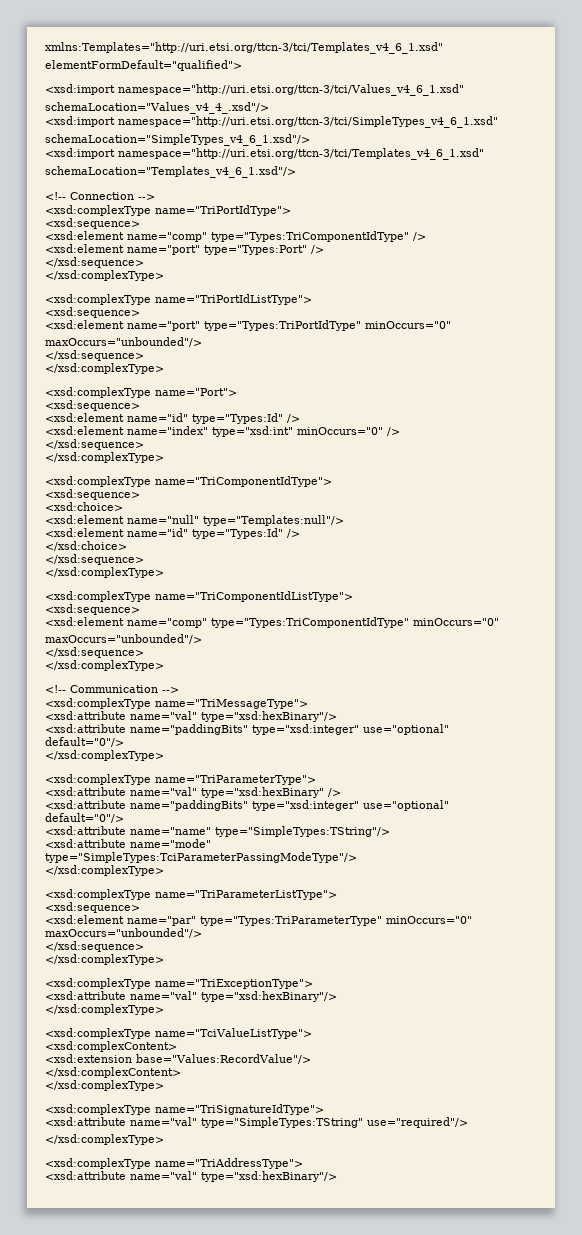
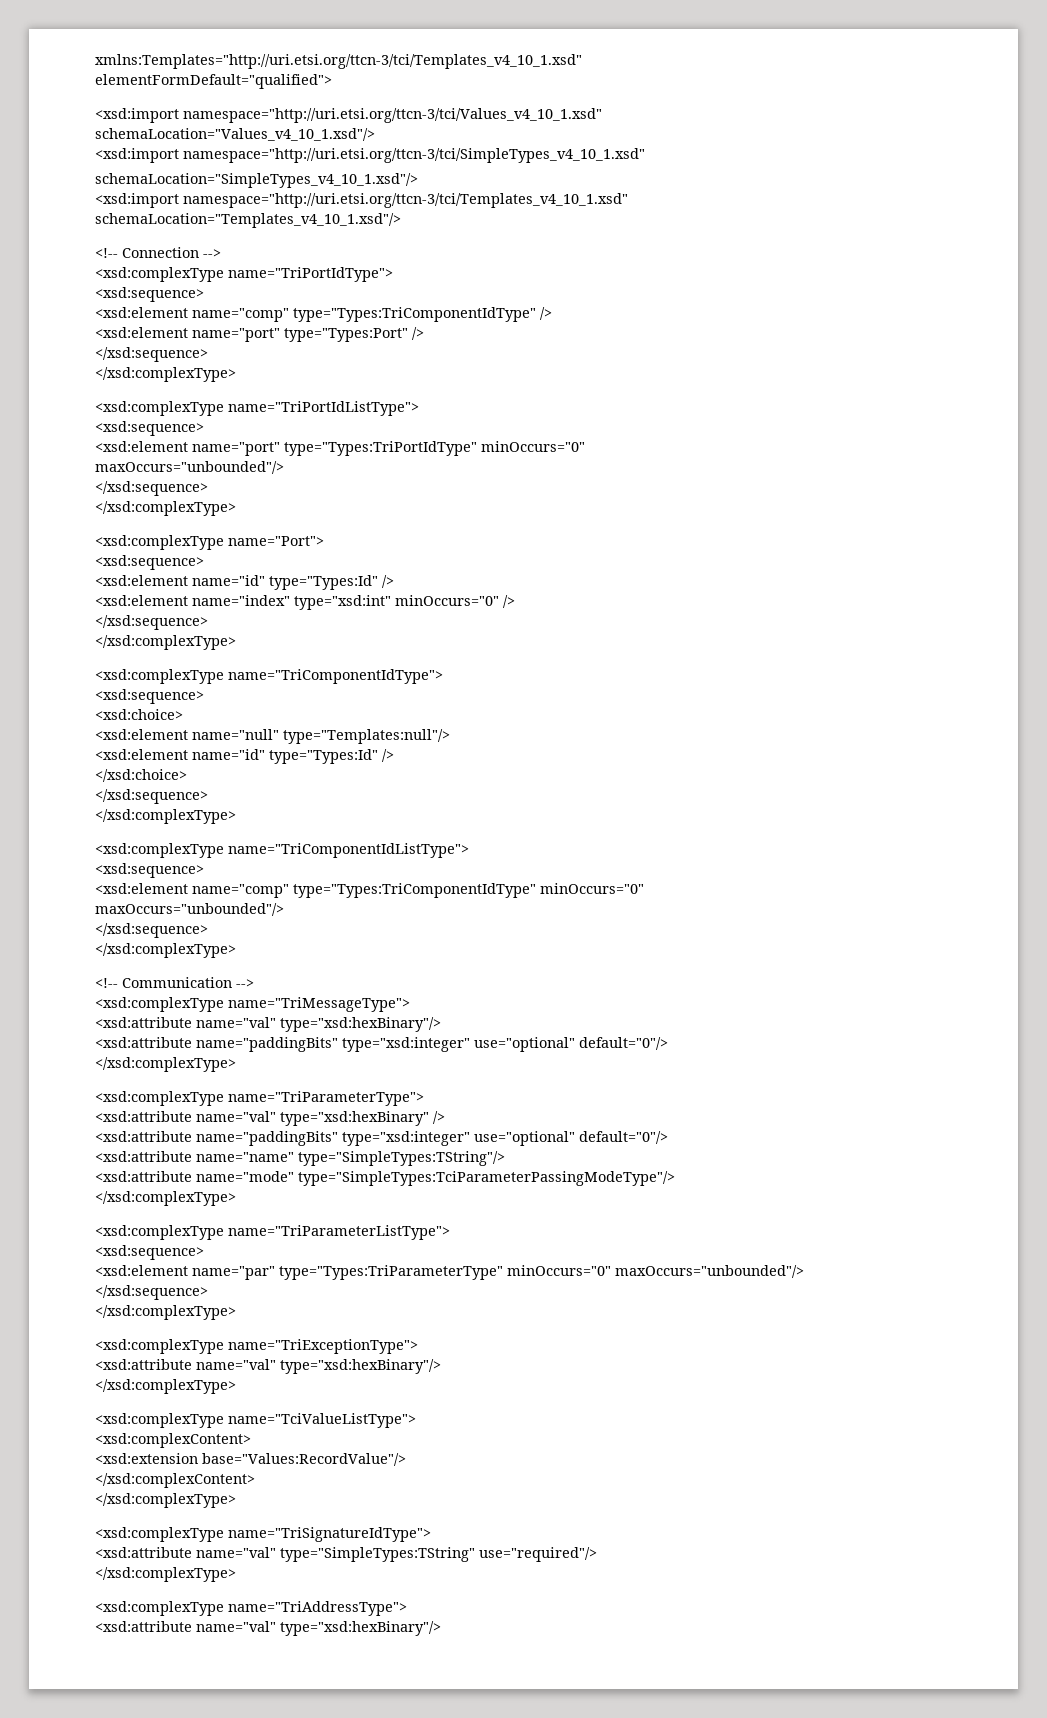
- xmlns:Templates="http://uri.etsi.org/ttcn-3/tci/Templates_v4_6_1.xsd"
+ xmlns:Templates="http://uri.etsi.org/ttcn-3/tci/Templates_v4_10_1.xsd"
- <xsd:import namespace="http://uri.etsi.org/ttcn-3/tci/Values_v4_6_1.xsd"
- schemaLocation="Values_v4_4_.xsd"/>
- <xsd:import namespace="http://uri.etsi.org/ttcn-3/tci/SimpleTypes_v4_6_1.xsd"
- schemaLocation="SimpleTypes_v4_6_1.xsd"/>
- <xsd:import namespace="http://uri.etsi.org/ttcn-3/tci/Templates_v4_6_1.xsd"
- schemaLocation="Templates_v4_6_1.xsd"/>
+ <xsd:import namespace="http://uri.etsi.org/ttcn-3/tci/Values_v4_10_1.xsd"
+ schemaLocation="Values_v4_10_1.xsd"/>
+ <xsd:import namespace="http://uri.etsi.org/ttcn-3/tci/SimpleTypes_v4_10_1.xsd"
+ schemaLocation="SimpleTypes_v4_10_1.xsd"/>
+ <xsd:import namespace="http://uri.etsi.org/ttcn-3/tci/Templates_v4_10_1.xsd"
+ schemaLocation="Templates_v4_10_1.xsd"/>

